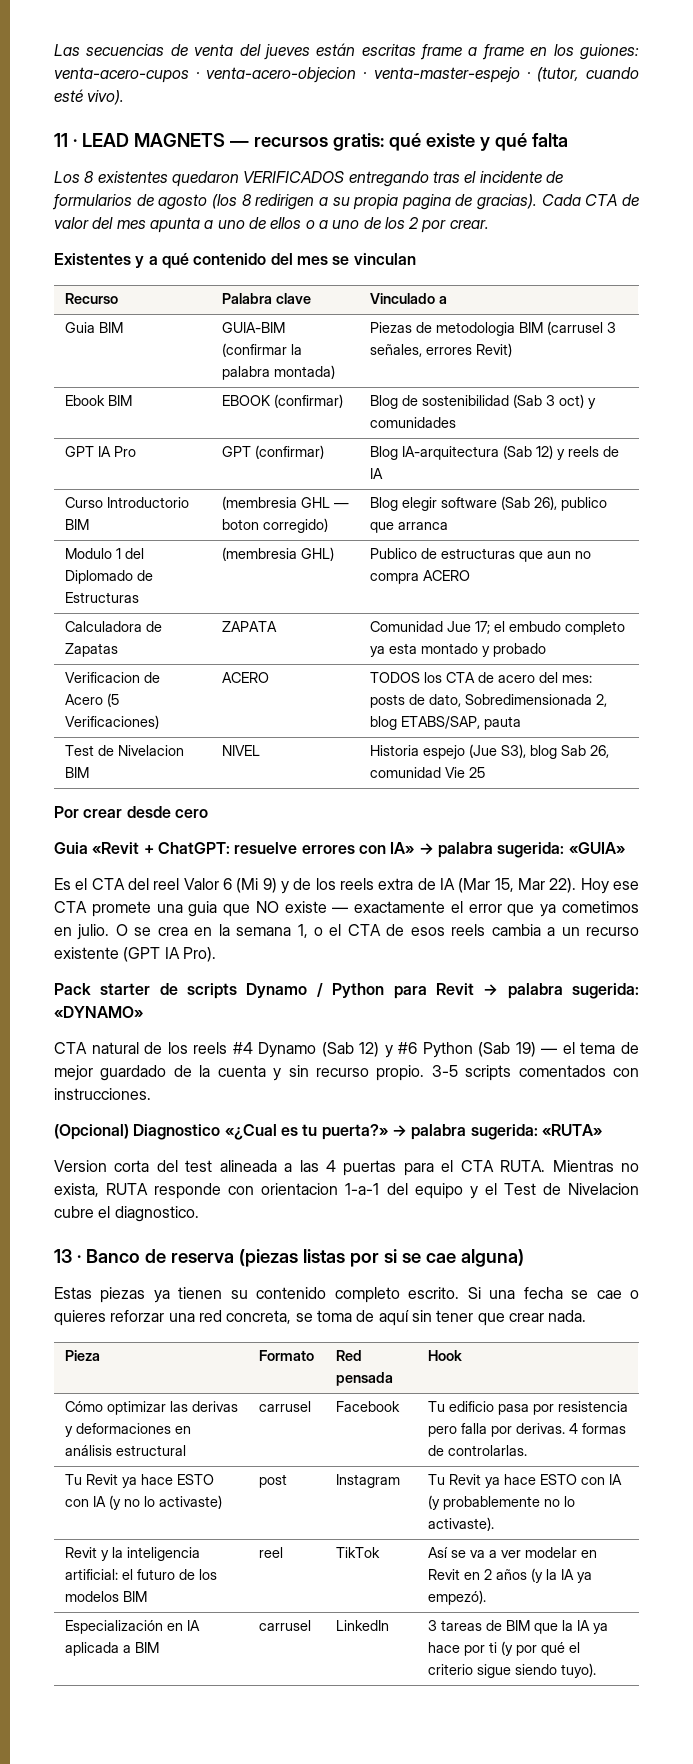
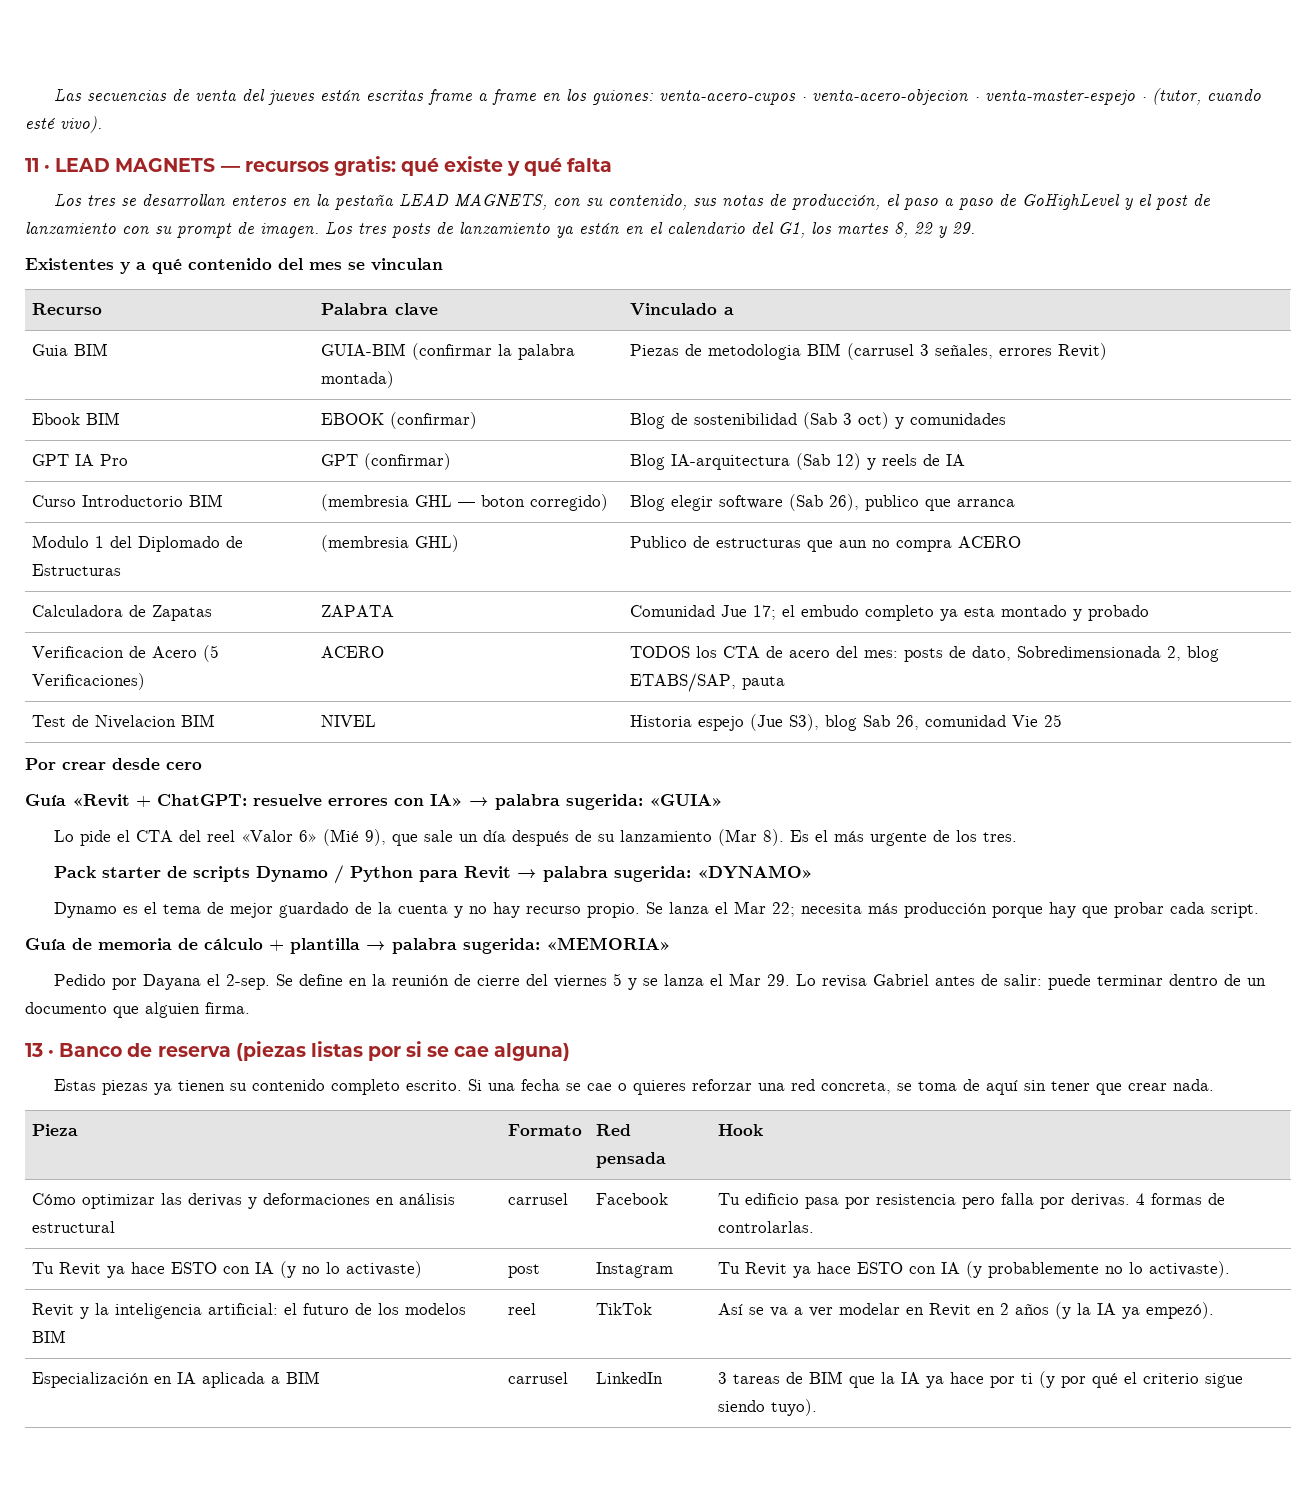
- Los 8 existentes quedaron VERIFICADOS entregando tras el incidente de formularios de agosto (los 8 redirigen a su propia pagina de gracias). Cada CTA de valor del mes apunta a uno de ellos o a uno de los 2 por crear.
+ Los tres se desarrollan enteros en la pestaña LEAD MAGNETS, con su contenido, sus notas de producción, el paso a paso de GoHighLevel y el post de lanzamiento con su prompt de imagen. Los tres posts de lanzamiento ya están en el calendario del G1, los martes 8, 22 y 29.
- Guia «Revit + ChatGPT: resuelve errores con IA» → palabra sugerida: «GUIA»
+ Guía «Revit + ChatGPT: resuelve errores con IA» → palabra sugerida: «GUIA»
- Es el CTA del reel Valor 6 (Mi 9) y de los reels extra de IA (Mar 15, Mar 22). Hoy ese CTA promete una guia que NO existe — exactamente el error que ya cometimos en julio. O se crea en la semana 1, o el CTA de esos reels cambia a un recurso existente (GPT IA Pro).
+ Lo pide el CTA del reel «Valor 6» (Mié 9), que sale un día después de su lanzamiento (Mar 8). Es el más urgente de los tres.
- CTA natural de los reels #4 Dynamo (Sab 12) y #6 Python (Sab 19) — el tema de mejor guardado de la cuenta y sin recurso propio. 3-5 scripts comentados con instrucciones.
- (Opcional) Diagnostico «¿Cual es tu puerta?» → palabra sugerida: «RUTA»
- Version corta del test alineada a las 4 puertas para el CTA RUTA. Mientras no exista, RUTA responde con orientacion 1-a-1 del equipo y el Test de Nivelacion cubre el diagnostico.
+ Dynamo es el tema de mejor guardado de la cuenta y no hay recurso propio. Se lanza el Mar 22; necesita más producción porque hay que probar cada script.
+ Guía de memoria de cálculo + plantilla → palabra sugerida: «MEMORIA»
+ Pedido por Dayana el 2-sep. Se define en la reunión de cierre del viernes 5 y se lanza el Mar 29. Lo revisa Gabriel antes de salir: puede terminar dentro de un documento que alguien firma.

